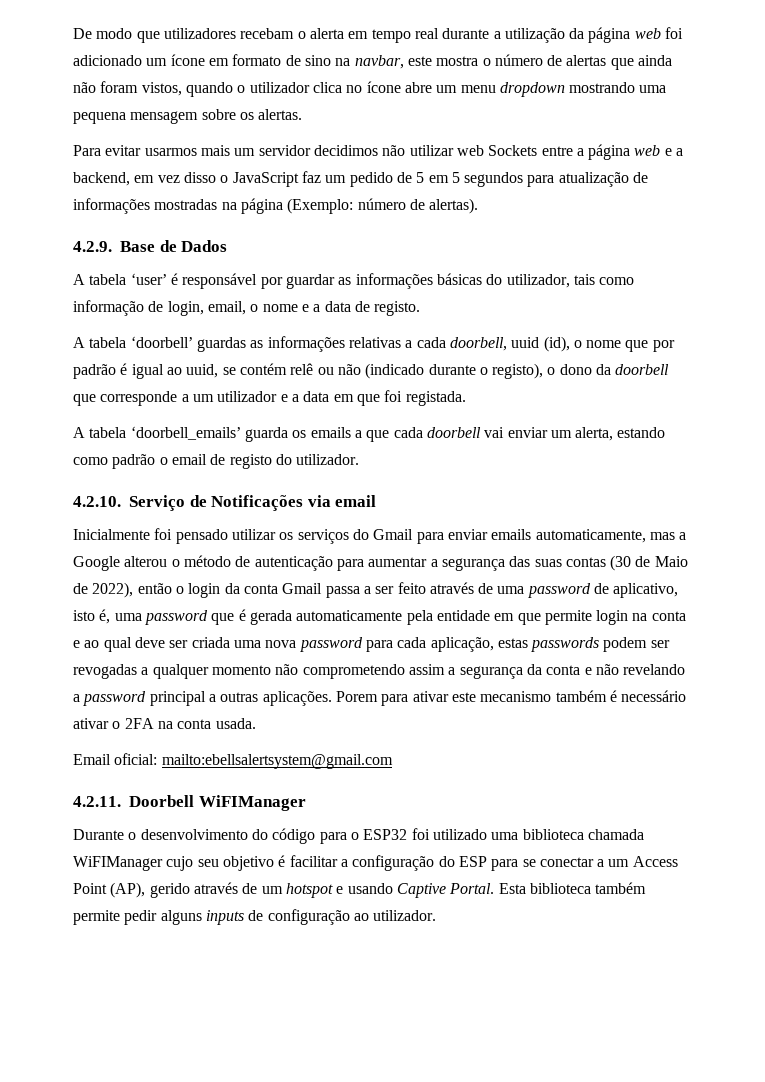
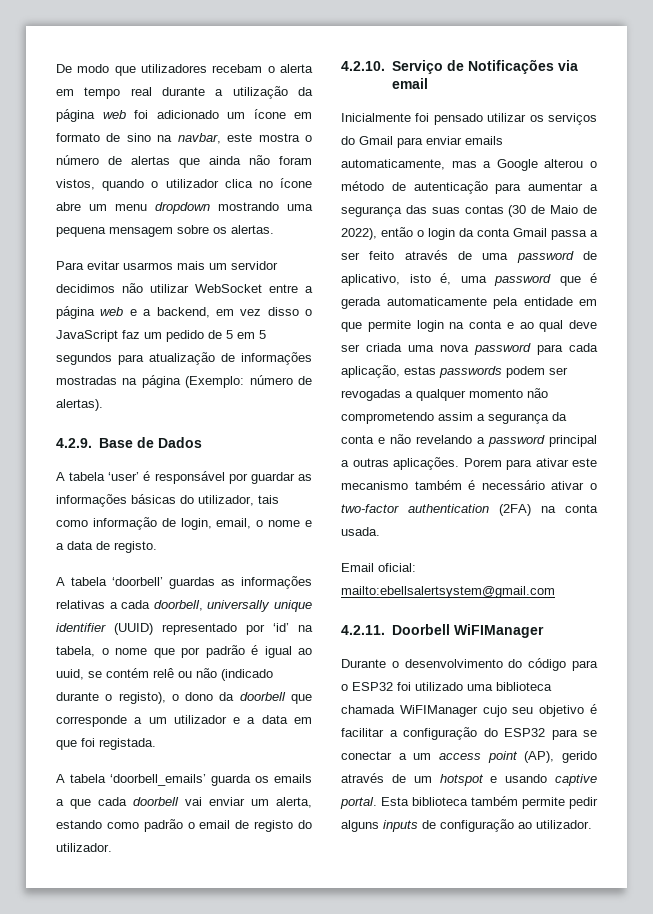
- Para evitar usarmos mais um servidor decidimos não utilizar web Sockets entre a página web e a backend, em vez disso o JavaScript faz um pedido de 5 em 5 segundos para atualização de informações mostradas na página (Exemplo: número de alertas).
+ Para evitar usarmos mais um servidor decidimos não utilizar WebSocket entre a página web e a backend, em vez disso o JavaScript faz um pedido de 5 em 5 segundos para atualização de informações mostradas na página (Exemplo: número de alertas).
- A tabela ‘doorbell’ guardas as informações relativas a cada doorbell, uuid (id), o nome que por padrão é igual ao uuid, se contém relê ou não (indicado durante o registo), o dono da doorbell que corresponde a um utilizador e a data em que foi registada.
+ A tabela ‘doorbell’ guardas as informações relativas a cada doorbell, universally unique identifier (UUID) representado por ‘id’ na tabela, o nome que por padrão é igual ao uuid, se contém relê ou não (indicado durante o registo), o dono da doorbell que corresponde a um utilizador e a data em que foi registada.
- Porem para ativar este mecanismo também é necessário ativar o 2FA na conta usada.
+ Porem para ativar este mecanismo também é necessário ativar o two-factor authentication (2FA) na conta usada.
- Durante o desenvolvimento do código para o ESP32 foi utilizado uma biblioteca chamada WiFIManager cujo seu objetivo é facilitar a configuração do ESP para se conectar a um Access Point (AP), gerido através de um hotspot e usando Captive Portal.
+ Durante o desenvolvimento do código para o ESP32 foi utilizado uma biblioteca chamada WiFIManager cujo seu objetivo é facilitar a configuração do ESP32 para se conectar a um access point (AP), gerido através de um hotspot e usando captive portal.

